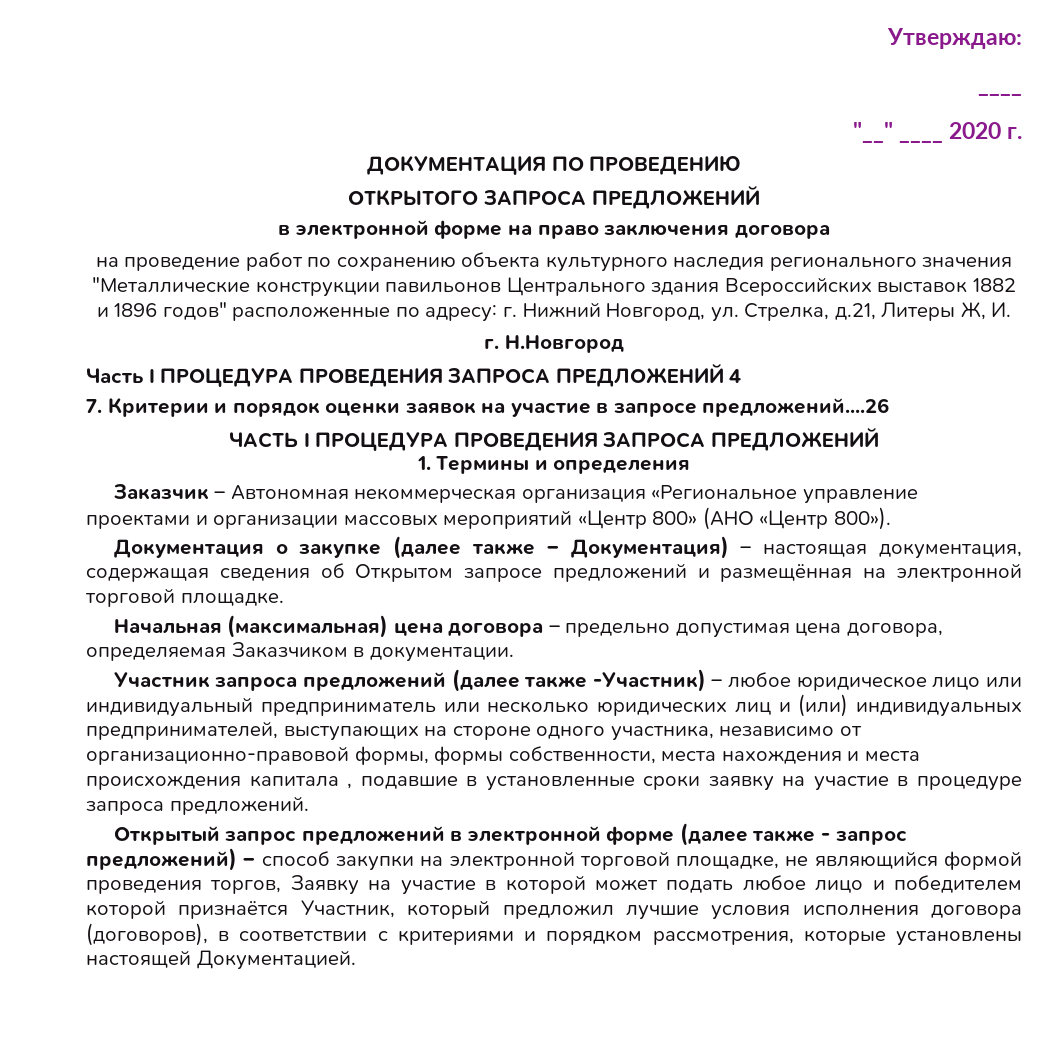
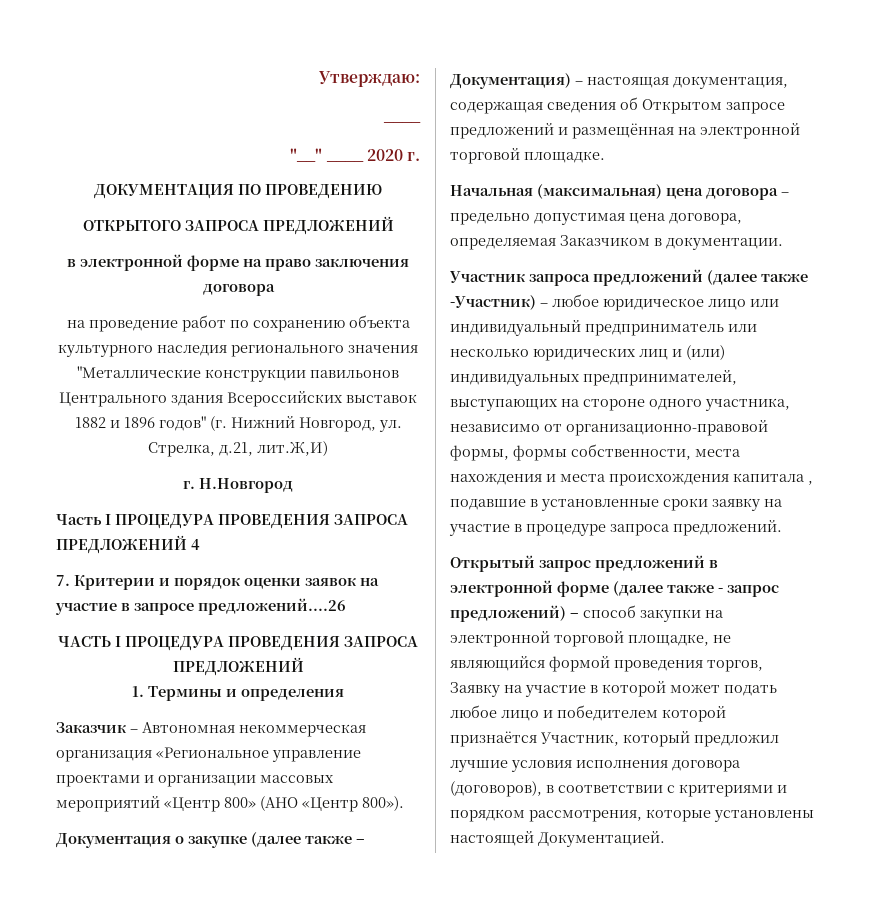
- на проведение работ по сохранению объекта культурного наследия регионального значения "Металлические конструкции павильонов Центрального здания Всероссийских выставок 1882 и 1896 годов" расположенные по адресу: г. Нижний Новгород, ул. Стрелка, д.21, Литеры Ж, И.
+ на проведение работ по сохранению объекта культурного наследия регионального значения "Металлические конструкции павильонов Центрального здания Всероссийских выставок 1882 и 1896 годов" (г. Нижний Новгород, ул. Стрелка, д.21, лит.Ж,И)

